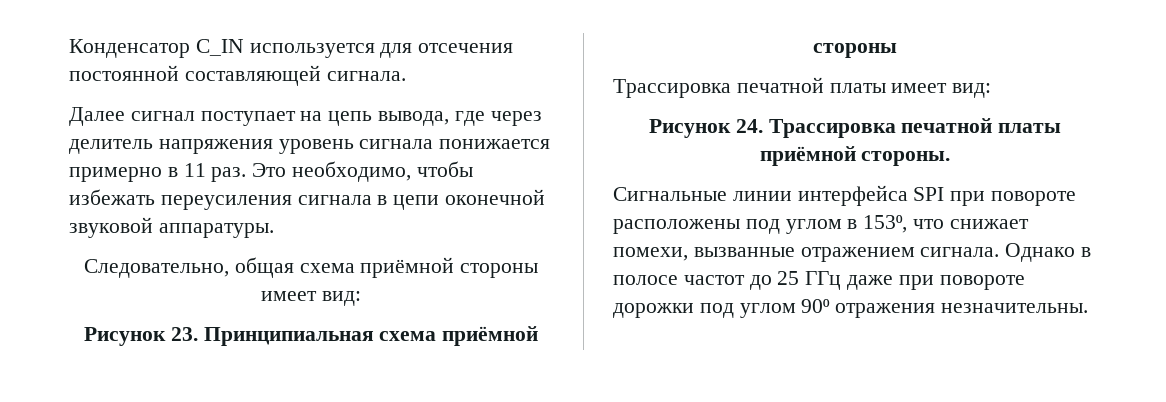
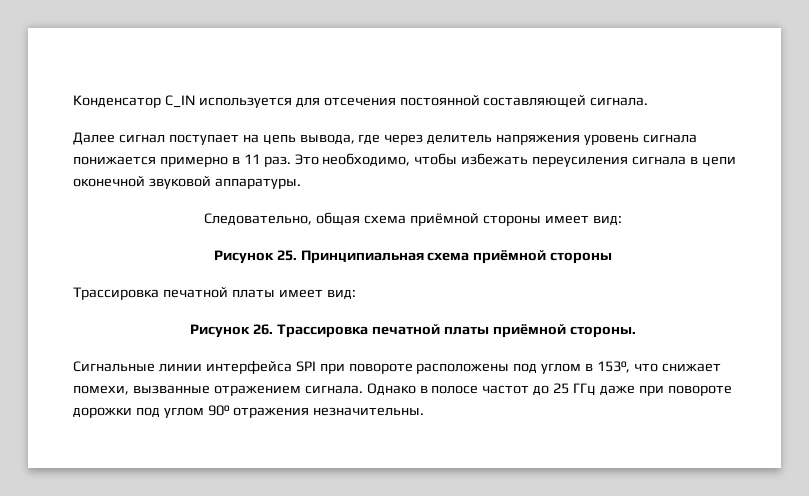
- Рисунок 23. Принципиальная схема приёмной стороны
+ Рисунок 25. Принципиальная схема приёмной стороны
- Рисунок 24. Трассировка печатной платы приёмной стороны.
+ Рисунок 26. Трассировка печатной платы приёмной стороны.

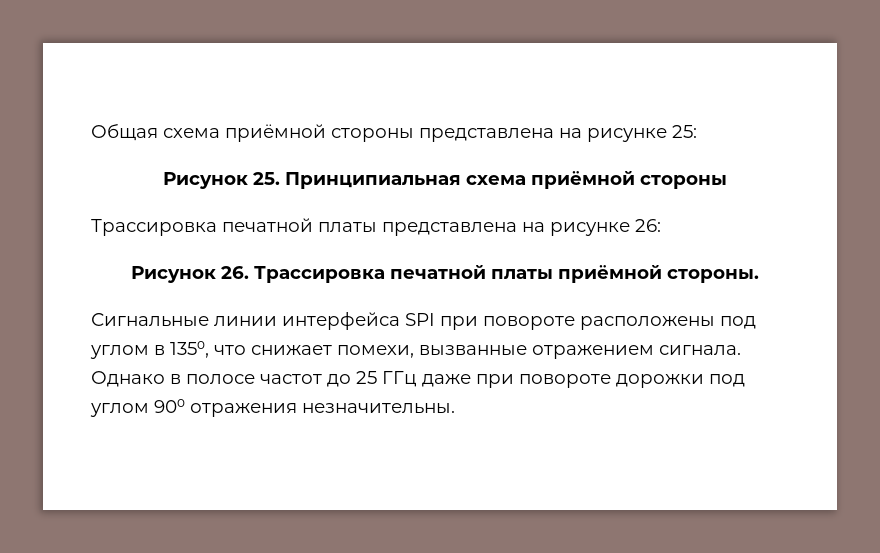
- Конденсатор C_IN используется для отсечения постоянной составляющей сигнала.
- Далее сигнал поступает на цепь вывода, где через делитель напряжения уровень сигнала понижается примерно в 11 раз. Это необходимо, чтобы избежать переусиления сигнала в цепи оконечной звуковой аппаратуры.
- Следовательно, общая схема приёмной стороны имеет вид:
+ Общая схема приёмной стороны представлена на рисунке 25:
- Трассировка печатной платы имеет вид:
+ Трассировка печатной платы представлена на рисунке 26:
- Сигнальные линии интерфейса SPI при повороте расположены под углом в 153⁰, что снижает помехи, вызванные отражением сигнала.
+ Сигнальные линии интерфейса SPI при повороте расположены под углом в 135⁰, что снижает помехи, вызванные отражением сигнала.

